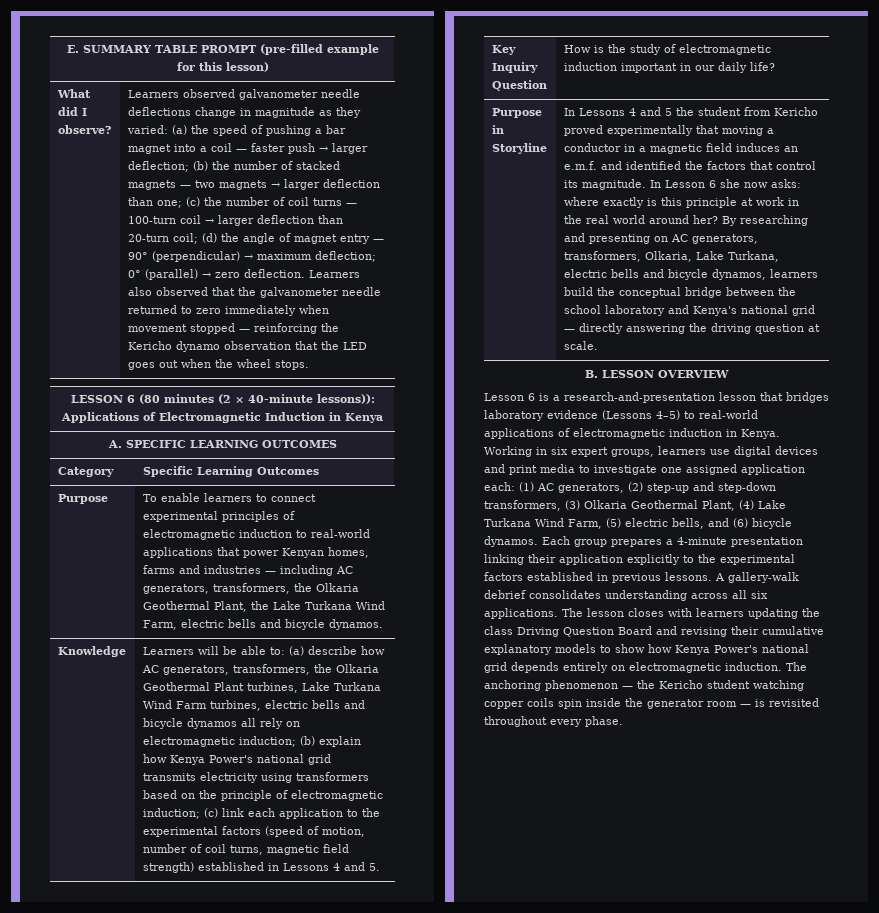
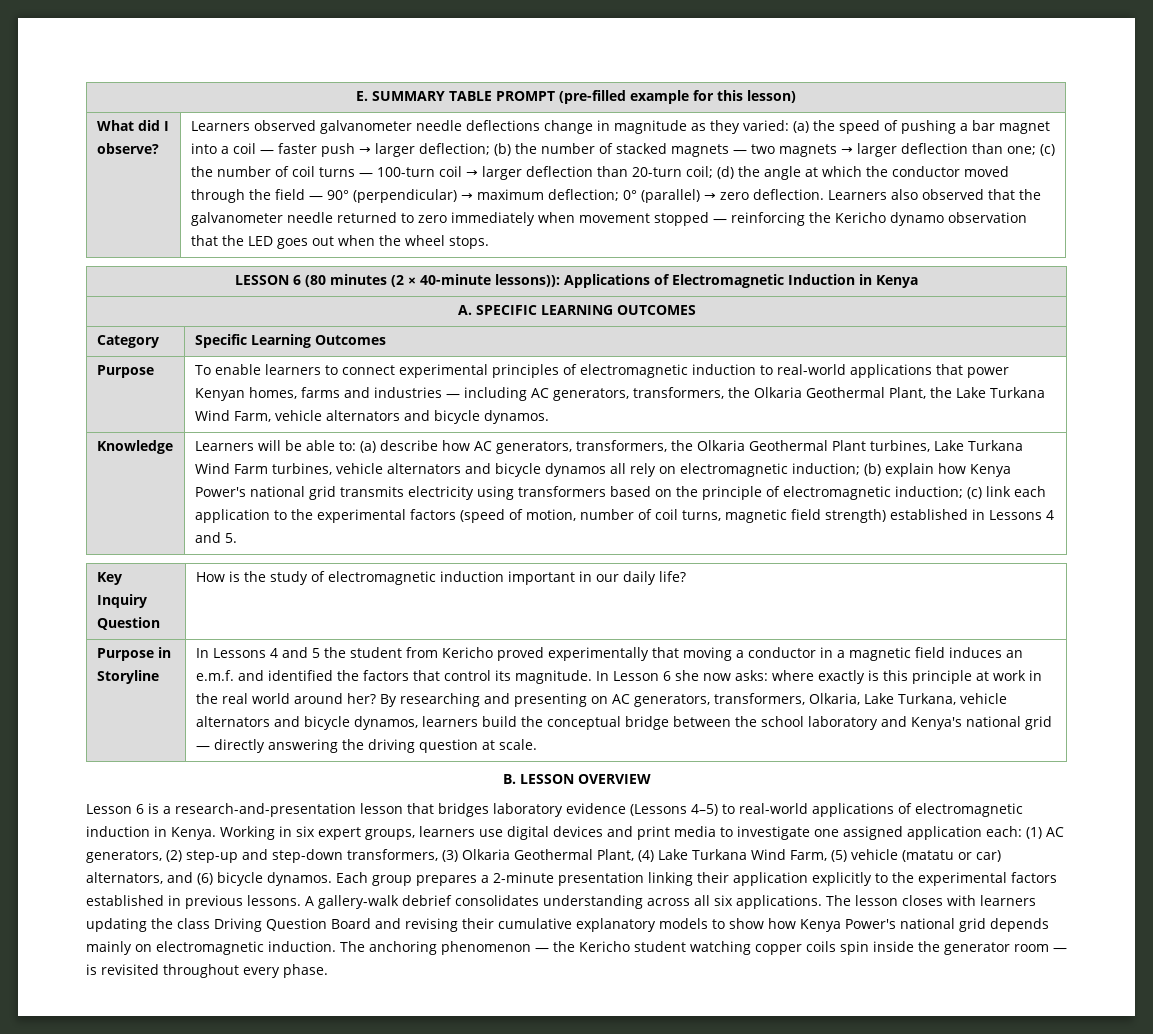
- (d) the angle of magnet entry — 90° (perpendicular) → maximum deflection;
+ (d) the angle at which the conductor moved through the field — 90° (perpendicular) → maximum deflection;
- Purpose | To enable learners to connect experimental principles of electromagnetic induction to real-world applications that power Kenyan homes, farms and industries — including AC generators, transformers, the Olkaria Geothermal Plant, the Lake Turkana Wind Farm, electric bells and bicycle dynamos.
+ Purpose | To enable learners to connect experimental principles of electromagnetic induction to real-world applications that power Kenyan homes, farms and industries — including AC generators, transformers, the Olkaria Geothermal Plant, the Lake Turkana Wind Farm, vehicle alternators and bicycle dynamos.
- (a) describe how AC generators, transformers, the Olkaria Geothermal Plant turbines, Lake Turkana Wind Farm turbines, electric bells and bicycle dynamos all rely on electromagnetic induction;
+ (a) describe how AC generators, transformers, the Olkaria Geothermal Plant turbines, Lake Turkana Wind Farm turbines, vehicle alternators and bicycle dynamos all rely on electromagnetic induction;
- By researching and presenting on AC generators, transformers, Olkaria, Lake Turkana, electric bells and bicycle dynamos, learners build the conceptual bridge between the school laboratory and Kenya's national grid — directly answering the driving question at scale.
+ By researching and presenting on AC generators, transformers, Olkaria, Lake Turkana, vehicle alternators and bicycle dynamos, learners build the conceptual bridge between the school laboratory and Kenya's national grid — directly answering the driving question at scale.
- Working in six expert groups, learners use digital devices and print media to investigate one assigned application each: (1) AC generators, (2) step-up and step-down transformers, (3) Olkaria Geothermal Plant, (4) Lake Turkana Wind Farm, (5) electric bells, and (6) bicycle dynamos.
+ Working in six expert groups, learners use digital devices and print media to investigate one assigned application each: (1) AC generators, (2) step-up and step-down transformers, (3) Olkaria Geothermal Plant, (4) Lake Turkana Wind Farm, (5) vehicle (matatu or car) alternators, and (6) bicycle dynamos.
- Each group prepares a 4-minute presentation linking their application explicitly to the experimental factors established in previous lessons.
+ Each group prepares a 2-minute presentation linking their application explicitly to the experimental factors established in previous lessons.
- The lesson closes with learners updating the class Driving Question Board and revising their cumulative explanatory models to show how Kenya Power's national grid depends entirely on electromagnetic induction.
+ The lesson closes with learners updating the class Driving Question Board and revising their cumulative explanatory models to show how Kenya Power's national grid depends mainly on electromagnetic induction.

